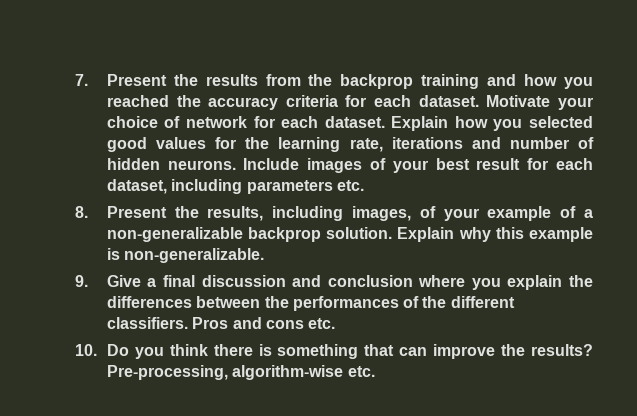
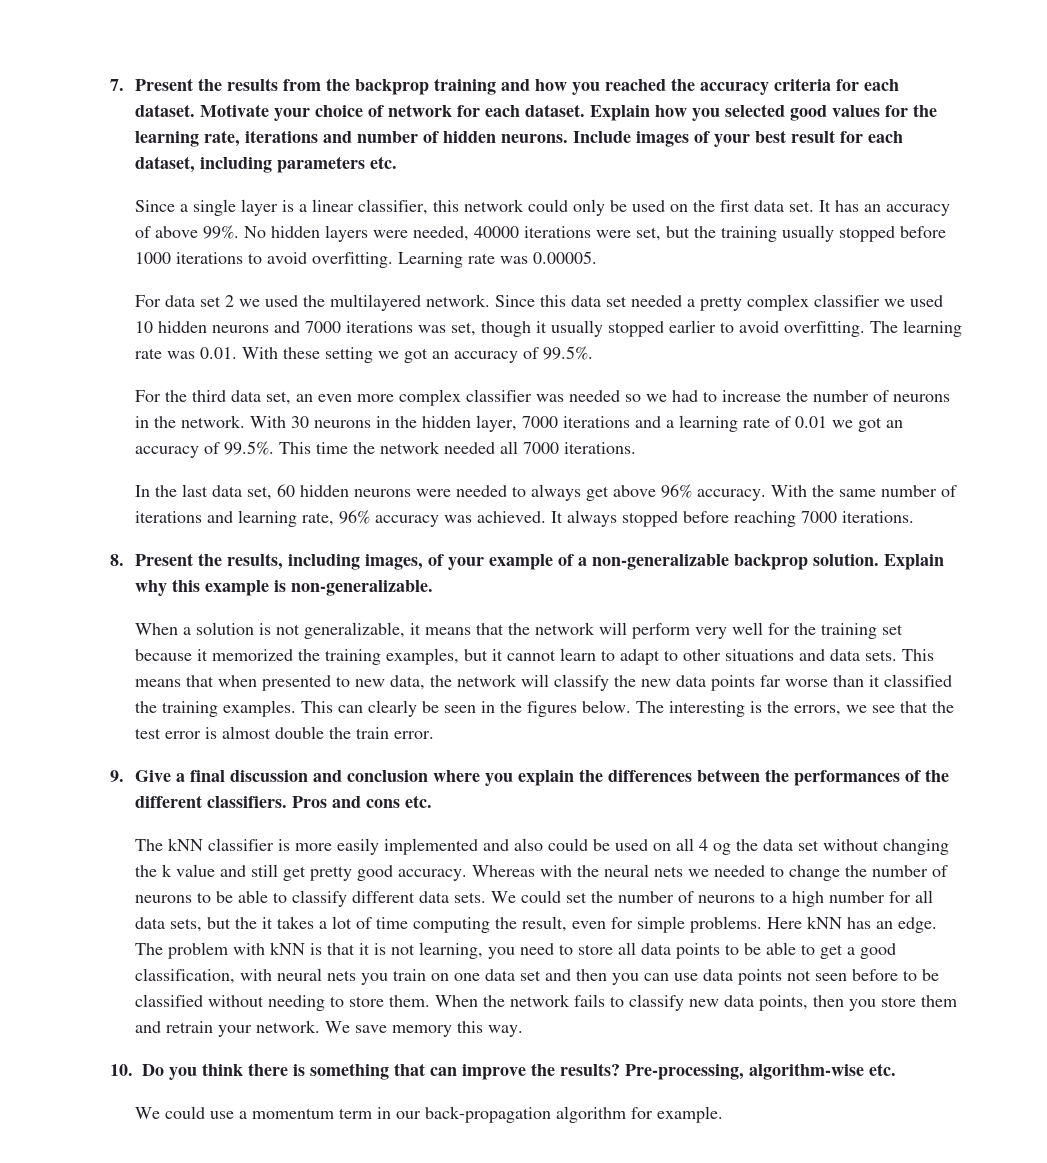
+ Since a single layer is a linear classifier, this network could only be used on the first data set. It has an accuracy of above 99%. No hidden layers were needed, 40000 iterations were set, but the training usually stopped before 1000 iterations to avoid overfitting. Learning rate was 0.00005.
+ For data set 2 we used the multilayered network. Since this data set needed a pretty complex classifier we used 10 hidden neurons and 7000 iterations was set, though it usually stopped earlier to avoid overfitting. The learning rate was 0.01. With these setting we got an accuracy of 99.5%.
+ For the third data set, an even more complex classifier was needed so we had to increase the number of neurons in the network. With 30 neurons in the hidden layer, 7000 iterations and a learning rate of 0.01 we got an accuracy of 99.5%. This time the network needed all 7000 iterations.
+ In the last data set, 60 hidden neurons were needed to always get above 96% accuracy. With the same number of iterations and learning rate, 96% accuracy was achieved. It always stopped before reaching 7000 iterations.
+ When a solution is not generalizable, it means that the network will perform very well for the training set because it memorized the training examples, but it cannot learn to adapt to other situations and data sets. This means that when presented to new data, the network will classify the new data points far worse than it classified the training examples. This can clearly be seen in the figures below. The interesting is the errors, we see that the test error is almost double the train error.
+ The kNN classifier is more easily implemented and also could be used on all 4 og the data set without changing the k value and still get pretty good accuracy. Whereas with the neural nets we needed to change the number of neurons to be able to classify different data sets. We could set the number of neurons to a high number for all data sets, but the it takes a lot of time computing the result, even for simple problems. Here kNN has an edge. The problem with kNN is that it is not learning, you need to store all data points to be able to get a good classification, with neural nets you train on one data set and then you can use data points not seen before to be classified without needing to store them. When the network fails to classify new data points, then you store them and retrain your network. We save memory this way.
+ We could use a momentum term in our back-propagation algorithm for example.

